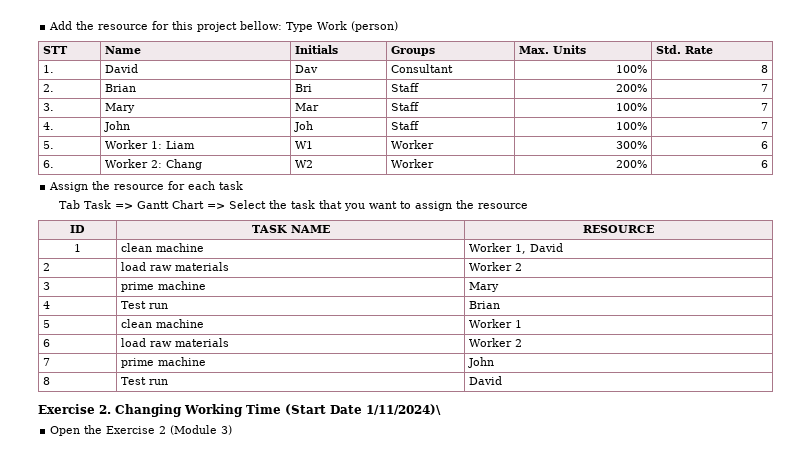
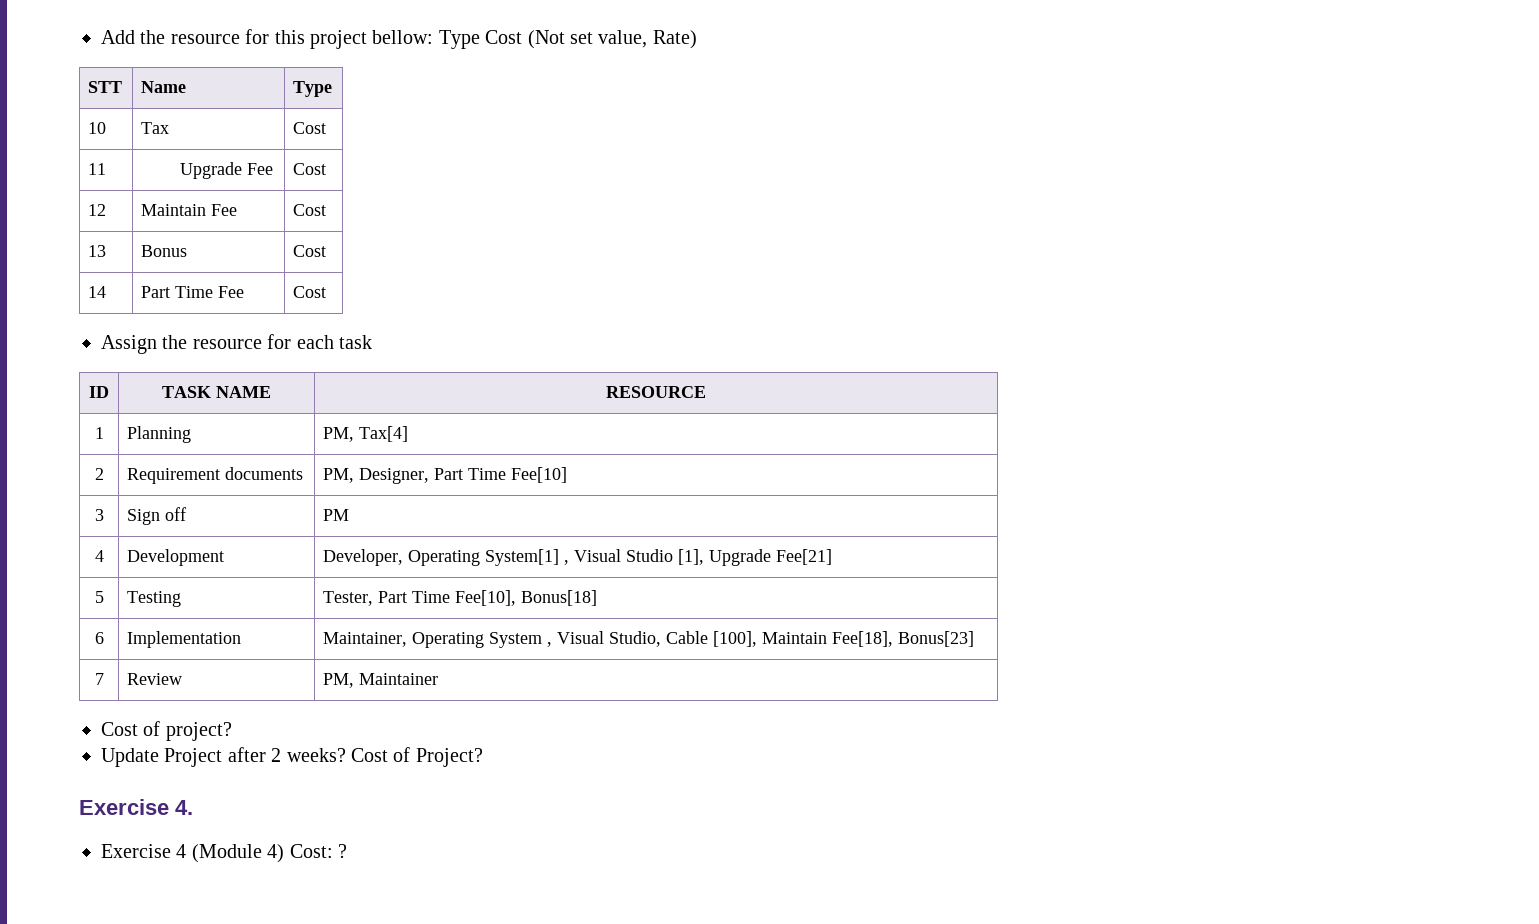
- Add the resource for this project bellow: Type Work (person)
- STT | Name | Initials | Groups | Max. Units | Std. Rate
- 1. | David | Dav | Consultant | 100% | 8
- 2. | Brian | Bri | Staff | 200% | 7
- 3. | Mary | Mar | Staff | 100% | 7
- 4. | John | Joh | Staff | 100% | 7
- 5. | Worker 1: Liam | W1 | Worker | 300% | 6
- 6. | Worker 2: Chang | W2 | Worker | 200% | 6
+ Add the resource for this project bellow: Type Cost (Not set value, Rate)
+ STT | Name | Type
+ 10 | Tax | Cost
+ 11 | Upgrade Fee | Cost
+ 12 | Maintain Fee | Cost
+ 13 | Bonus | Cost
+ 14 | Part Time Fee | Cost
- Tab Task => Gantt Chart => Select the task that you want to assign the resource
- 1 | clean machine | Worker 1, David
- 2 | load raw materials | Worker 2
- 3 | prime machine | Mary
- 4 | Test run | Brian
- 5 | clean machine | Worker 1
- 6 | load raw materials | Worker 2
- 7 | prime machine | John
- 8 | Test run | David
- Exercise 2. Changing Working Time (Start Date 1/11/2024)\
- Open the Exercise 2 (Module 3)
+ 1 | Planning | PM, Tax[4]
+ 2 | Requirement documents | PM, Designer, Part Time Fee[10]
+ 3 | Sign off | PM
+ 4 | Development | Developer, Operating System[1] , Visual Studio [1], Upgrade Fee[21]
+ 5 | Testing | Tester, Part Time Fee[10], Bonus[18]
+ 6 | Implementation | Maintainer, Operating System , Visual Studio, Cable [100], Maintain Fee[18], Bonus[23]
+ 7 | Review | PM, Maintainer
+ Cost of project?
+ Update Project after 2 weeks? Cost of Project?
+ Exercise 4.
+ Exercise 4 (Module 4) Cost: ?

